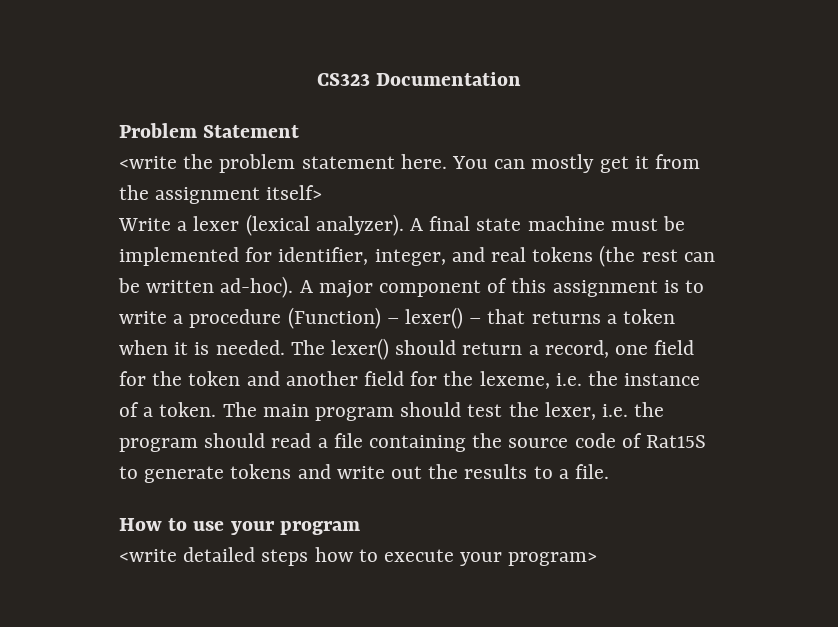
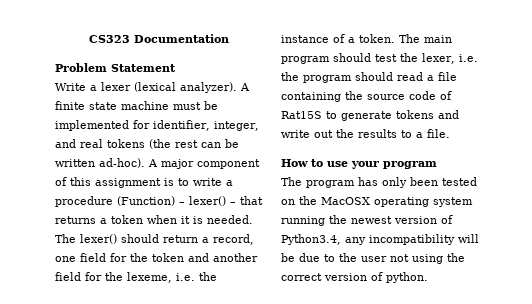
- <write the problem statement here. You can mostly get it from the assignment itself>
- A final state machine must be implemented for identifier, integer, and real tokens (the rest can be written ad-hoc).
+ A finite state machine must be implemented for identifier, integer, and real tokens (the rest can be written ad-hoc).
- <write detailed steps how to execute your program>
+ The program has only been tested on the MacOSX operating system running the newest version of Python3.4, any incompatibility will be due to the user not using the correct version of python.

